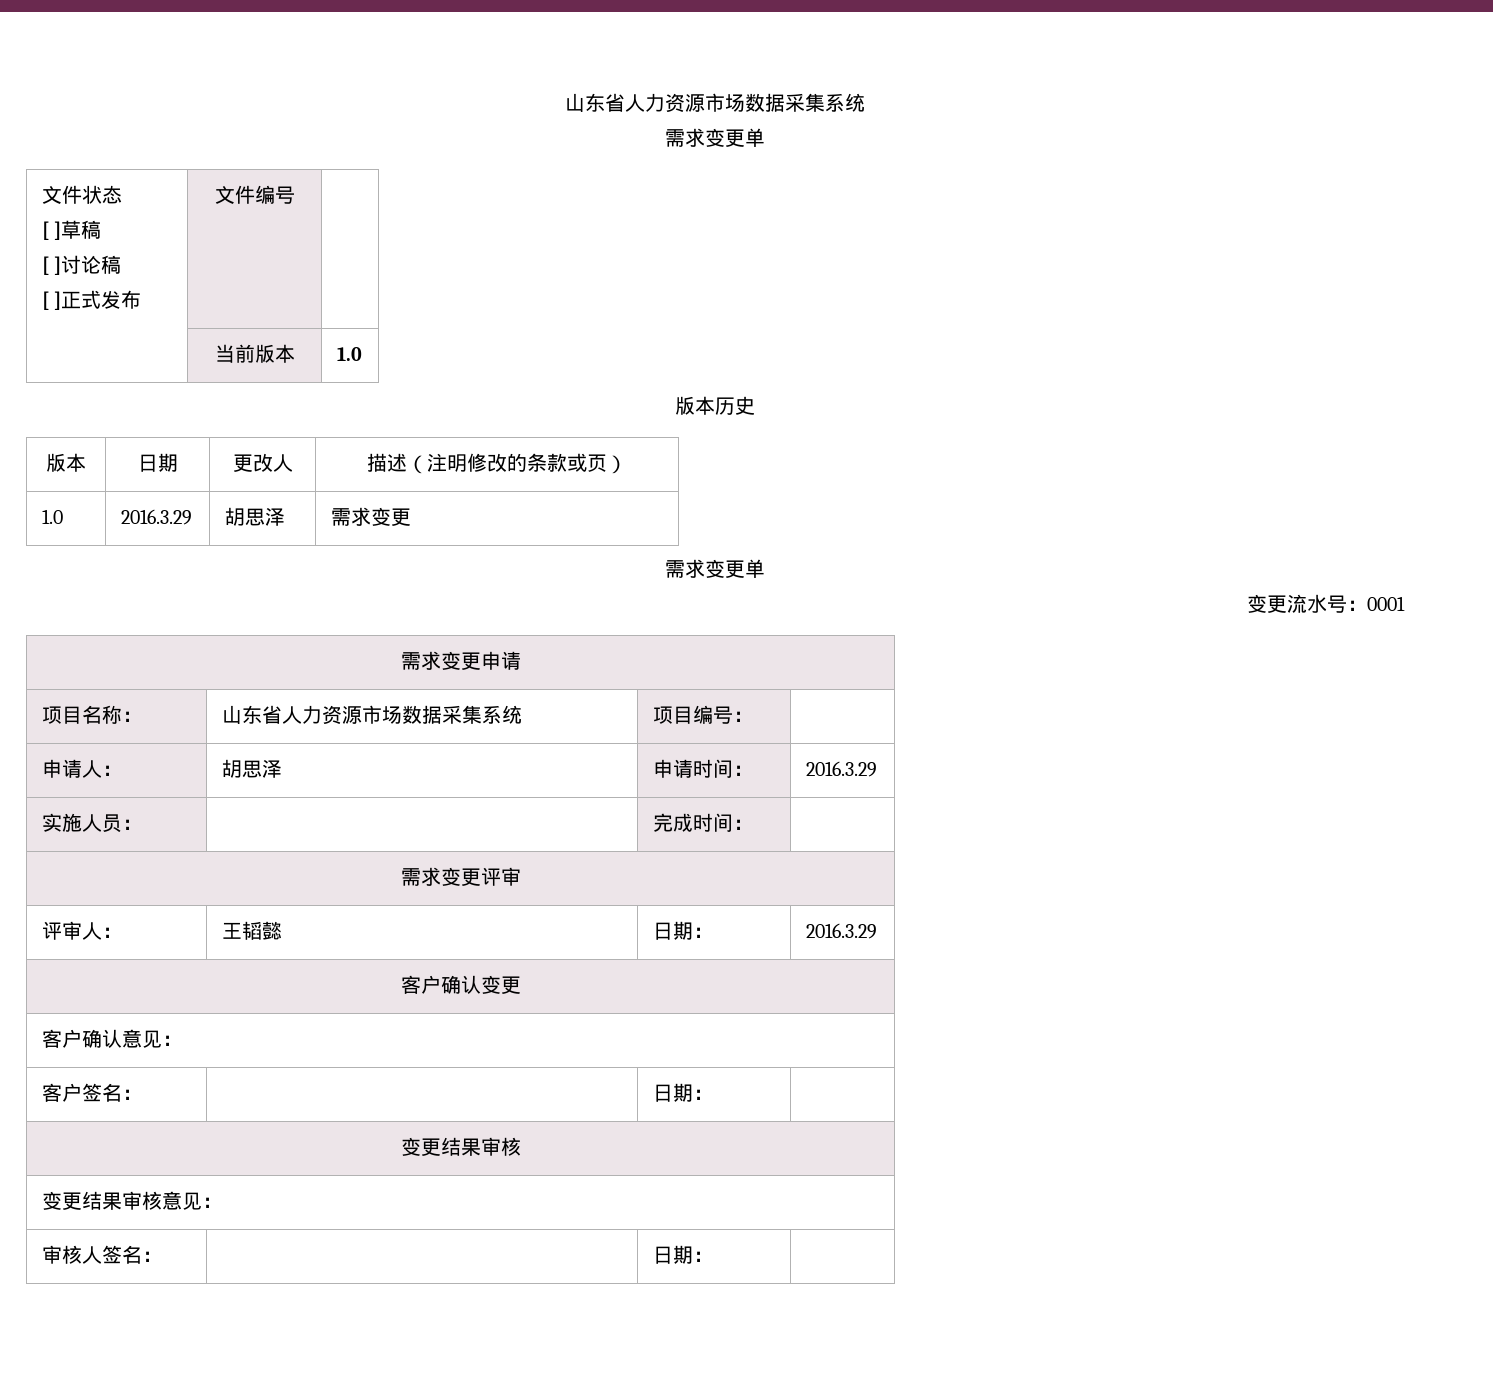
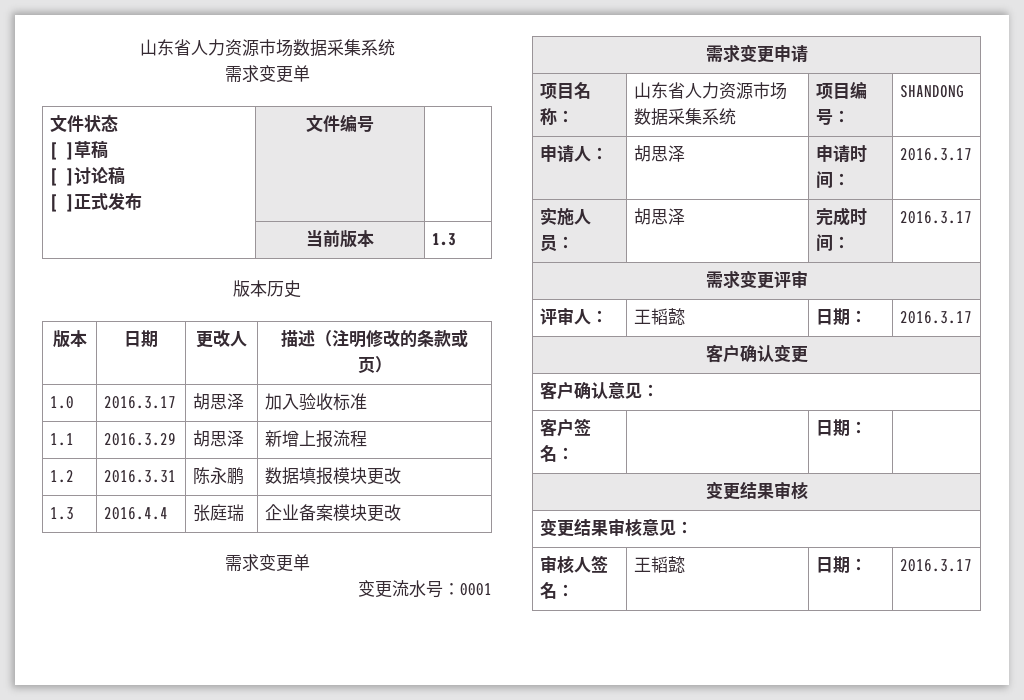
- | 当前版本 | 1.0
+ | 当前版本 | 1.3
- 1.0 | 2016.3.29 | 胡思泽 | 需求变更
+ 1.0 | 2016.3.17 | 胡思泽 | 加入验收标准
+ 1.1 | 2016.3.29 | 胡思泽 | 新增上报流程
+ 1.2 | 2016.3.31 | 陈永鹏 | 数据填报模块更改
+ 1.3 | 2016.4.4 | 张庭瑞 | 企业备案模块更改
- 项目名称： | 山东省人力资源市场数据采集系统 | 项目编号： |
+ 项目名称： | 山东省人力资源市场数据采集系统 | 项目编号： | SHANDONG
- 申请人： | 胡思泽 | 申请时间： | 2016.3.29
+ 申请人： | 胡思泽 | 申请时间： | 2016.3.17
- 实施人员： | | 完成时间： |
+ 实施人员： | 胡思泽 | 完成时间： | 2016.3.17
- 评审人： | 王韬懿 | 日期： | 2016.3.29
+ 评审人： | 王韬懿 | 日期： | 2016.3.17
- 审核人签名： | | 日期： |
+ 审核人签名： | 王韬懿 | 日期： | 2016.3.17

